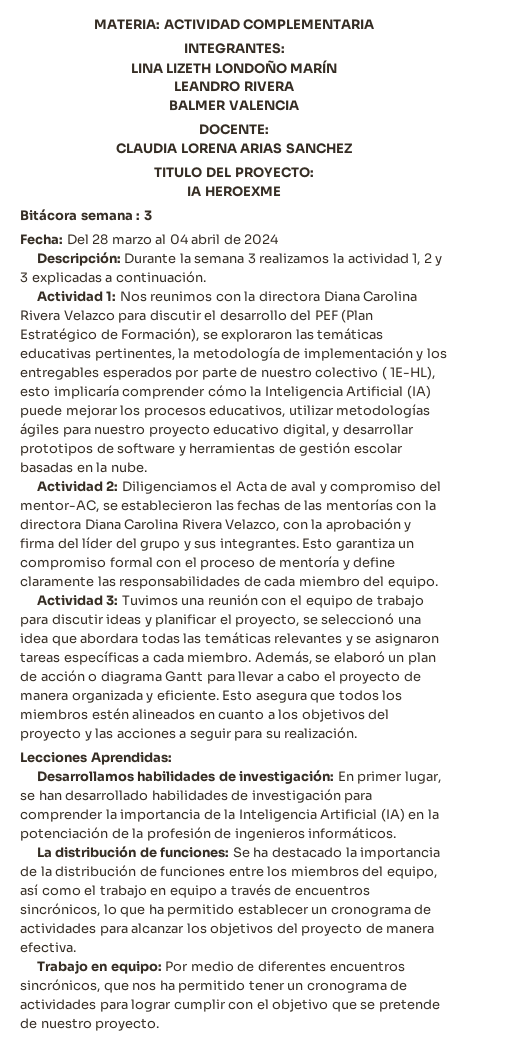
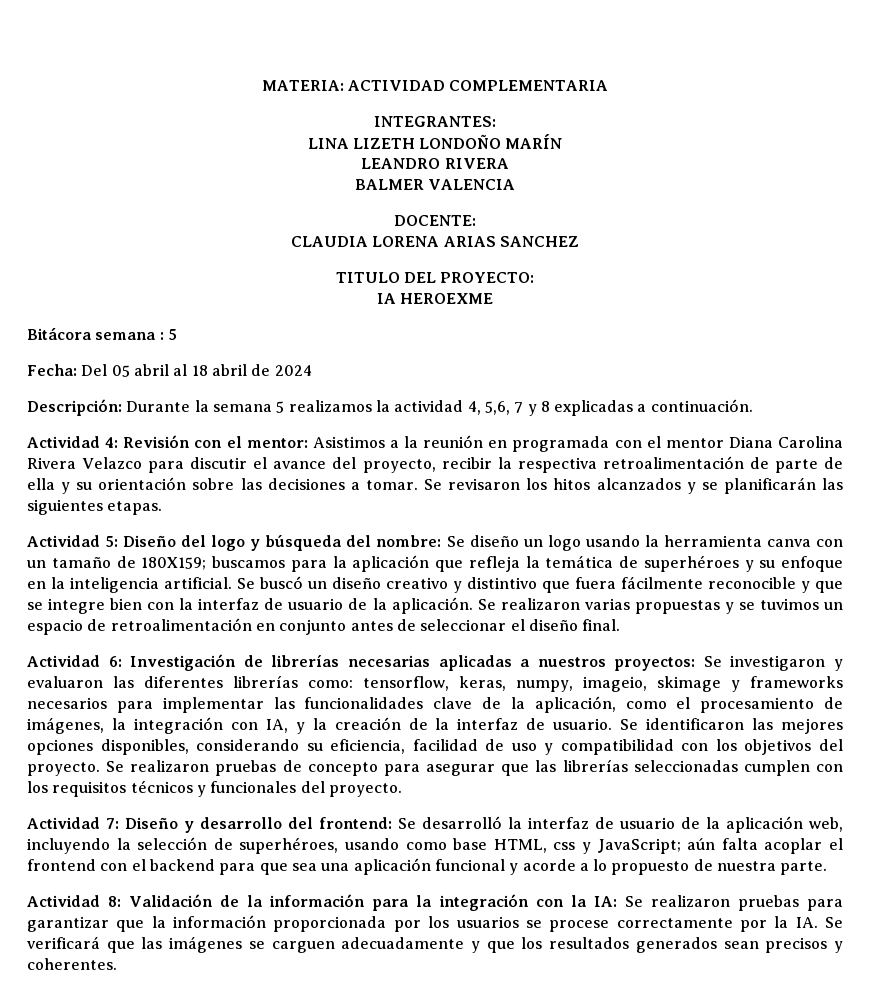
- Bitácora semana : 3
+ Bitácora semana : 5
- Fecha: Del 28 marzo al 04 abril de 2024
+ Fecha: Del 05 abril al 18 abril de 2024
- Descripción: Durante la semana 3 realizamos la actividad 1, 2 y 3 explicadas a continuación.
+ Descripción: Durante la semana 5 realizamos la actividad 4, 5,6, 7 y 8 explicadas a continuación.
- Actividad 1: Nos reunimos con la directora Diana Carolina Rivera Velazco para discutir el desarrollo del PEF (Plan Estratégico de Formación), se exploraron las temáticas educativas pertinentes, la metodología de implementación y los entregables esperados por parte de nuestro colectivo ( 1E-HL), esto implicaría comprender cómo la Inteligencia Artificial (IA) puede mejorar los procesos educativos, utilizar metodologías ágiles para nuestro proyecto educativo digital, y desarrollar prototipos de software y herramientas de gestión escolar basadas en la nube.
- Actividad 2: Diligenciamos el Acta de aval y compromiso del mentor-AC, se establecieron las fechas de las mentorías con la directora Diana Carolina Rivera Velazco, con la aprobación y firma del líder del grupo y sus integrantes. Esto garantiza un compromiso formal con el proceso de mentoría y define claramente las responsabilidades de cada miembro del equipo.
- Actividad 3: Tuvimos una reunión con el equipo de trabajo para discutir ideas y planificar el proyecto, se seleccionó una idea que abordara todas las temáticas relevantes y se asignaron tareas específicas a cada miembro. Además, se elaboró un plan de acción o diagrama Gantt para llevar a cabo el proyecto de manera organizada y eficiente. Esto asegura que todos los miembros estén alineados en cuanto a los objetivos del proyecto y las acciones a seguir para su realización.
- Lecciones Aprendidas:
- Desarrollamos habilidades de investigación: En primer lugar, se han desarrollado habilidades de investigación para comprender la importancia de la Inteligencia Artificial (IA) en la potenciación de la profesión de ingenieros informáticos.
- La distribución de funciones: Se ha destacado la importancia de la distribución de funciones entre los miembros del equipo, así como el trabajo en equipo a través de encuentros sincrónicos, lo que ha permitido establecer un cronograma de actividades para alcanzar los objetivos del proyecto de manera efectiva.
- Trabajo en equipo: Por medio de diferentes encuentros sincrónicos, que nos ha permitido tener un cronograma de actividades para lograr cumplir con el objetivo que se pretende de nuestro proyecto.
+ Actividad 4: Revisión con el mentor: Asistimos a la reunión en programada con el mentor Diana Carolina Rivera Velazco para discutir el avance del proyecto, recibir la respectiva retroalimentación de parte de ella y su orientación sobre las decisiones a tomar. Se revisaron los hitos alcanzados y se planificarán las siguientes etapas.
+ Actividad 5: Diseño del logo y búsqueda del nombre: Se diseño un logo usando la herramienta canva con un tamaño de 180X159; buscamos para la aplicación que refleja la temática de superhéroes y su enfoque en la inteligencia artificial. Se buscó un diseño creativo y distintivo que fuera fácilmente reconocible y que se integre bien con la interfaz de usuario de la aplicación. Se realizaron varias propuestas y se tuvimos un espacio de retroalimentación en conjunto antes de seleccionar el diseño final.
+ Actividad 6: Investigación de librerías necesarias aplicadas a nuestros proyectos: Se investigaron y evaluaron las diferentes librerías como: tensorflow, keras, numpy, imageio, skimage y frameworks necesarios para implementar las funcionalidades clave de la aplicación, como el procesamiento de imágenes, la integración con IA, y la creación de la interfaz de usuario. Se identificaron las mejores opciones disponibles, considerando su eficiencia, facilidad de uso y compatibilidad con los objetivos del proyecto. Se realizaron pruebas de concepto para asegurar que las librerías seleccionadas cumplen con los requisitos técnicos y funcionales del proyecto.
+ Actividad 7: Diseño y desarrollo del frontend: Se desarrolló la interfaz de usuario de la aplicación web, incluyendo la selección de superhéroes, usando como base HTML, css y JavaScript; aún falta acoplar el frontend con el backend para que sea una aplicación funcional y acorde a lo propuesto de nuestra parte.
+ Actividad 8: Validación de la información para la integración con la IA: Se realizaron pruebas para garantizar que la información proporcionada por los usuarios se procese correctamente por la IA. Se verificará que las imágenes se carguen adecuadamente y que los resultados generados sean precisos y coherentes.

